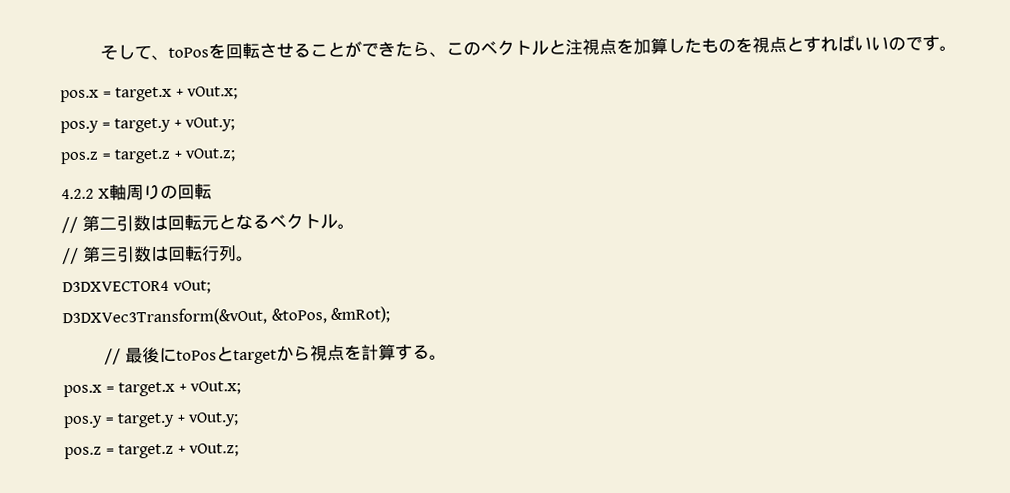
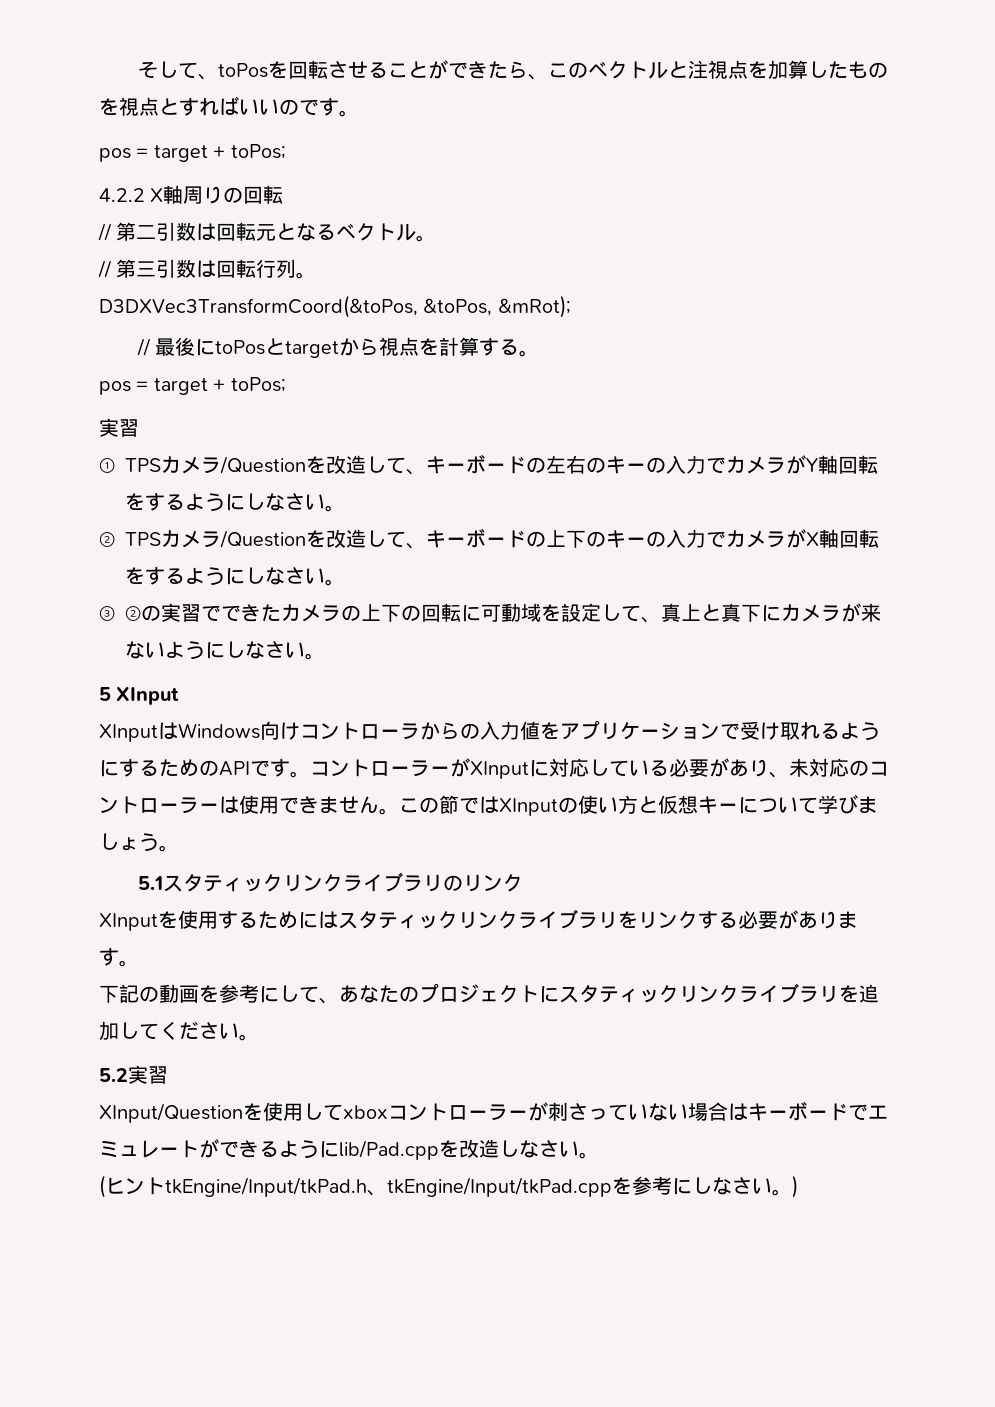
  そして、toPosを回転させることができたら、このベクトルと注視点を加算したものを視点とすればいいのです。
- pos.x = target.x + vOut.x;
- pos.y = target.y + vOut.y;
- pos.z = target.z + vOut.z;
+ pos = target + toPos;
- D3DXVECTOR4 vOut;
- D3DXVec3Transform(&vOut, &toPos, &mRot);
+ D3DXVec3TransformCoord(&toPos, &toPos, &mRot);
  // 最後にtoPosとtargetから視点を計算する。
- pos.x = target.x + vOut.x;
- pos.y = target.y + vOut.y;
- pos.z = target.z + vOut.z;
+ pos = target + toPos;
+ 実習
+ ① TPSカメラ/Questionを改造して、キーボードの左右のキーの入力でカメラがY軸回転をするようにしなさい。
+ ② TPSカメラ/Questionを改造して、キーボードの上下のキーの入力でカメラがX軸回転をするようにしなさい。
+ ③ ②の実習でできたカメラの上下の回転に可動域を設定して、真上と真下にカメラが来ないようにしなさい。
+ 5 XInput
+ XInputはWindows向けコントローラからの入力値をアプリケーションで受け取れるようにするためのAPIです。コントローラーがXInputに対応している必要があり、未対応のコントローラーは使用できません。この節ではXInputの使い方と仮想キーについて学びましょう。
+ 5.1スタティックリンクライブラリのリンク
+ XInputを使用するためにはスタティックリンクライブラリをリンクする必要があります。
+ 下記の動画を参考にして、あなたのプロジェクトにスタティックリンクライブラリを追加してください。
+ 5.2実習
+ XInput/Questionを使用してxboxコントローラーが刺さっていない場合はキーボードでエミュレートができるようにlib/Pad.cppを改造しなさい。
+ (ヒントtkEngine/Input/tkPad.h、tkEngine/Input/tkPad.cppを参考にしなさい。)

